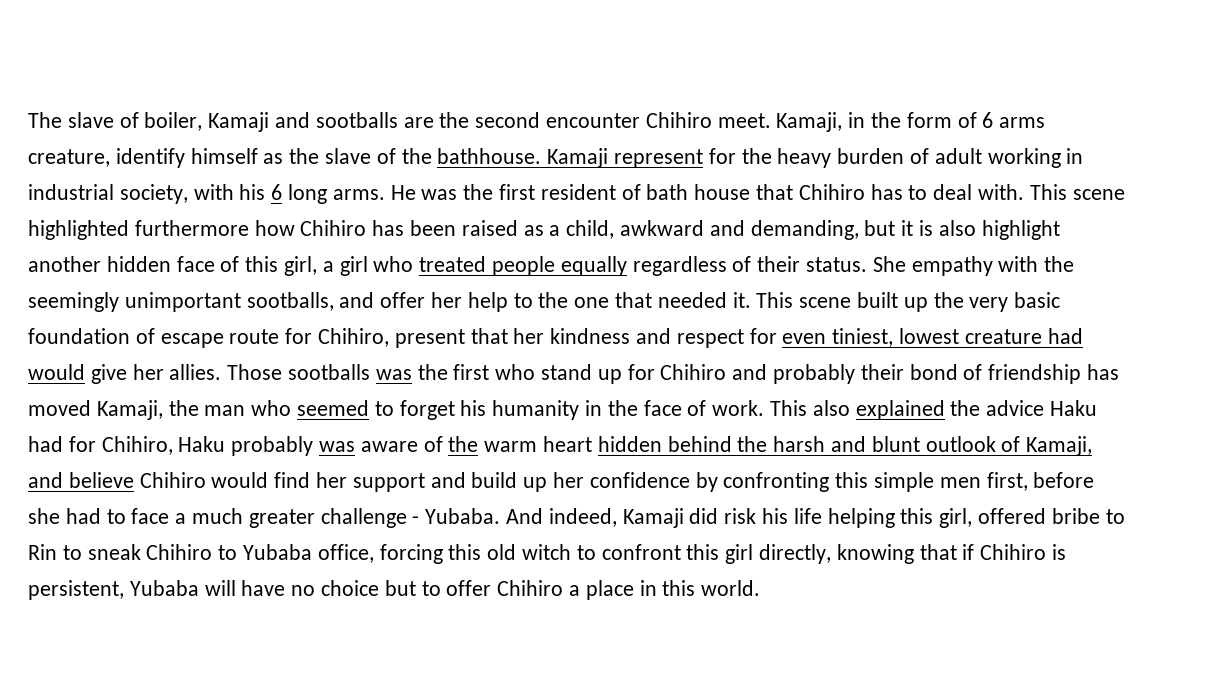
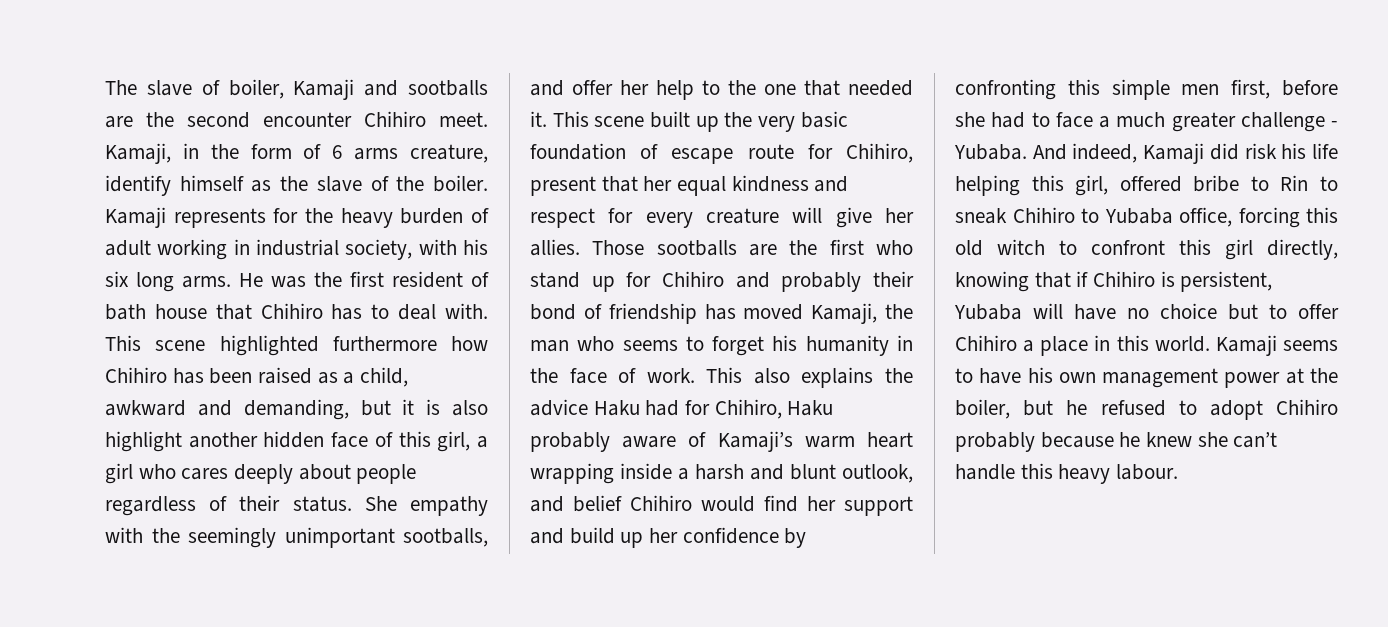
- Kamaji, in the form of 6 arms creature, identify himself as the slave of the bathhouse. Kamaji represent for the heavy burden of adult working in industrial society, with his 6 long arms.
+ Kamaji, in the form of 6 arms creature, identify himself as the slave of the boiler. Kamaji represents for the heavy burden of adult working in industrial society, with his six long arms.
- This scene highlighted furthermore how Chihiro has been raised as a child, awkward and demanding, but it is also highlight another hidden face of this girl, a girl who treated people equally regardless of their status.
+ This scene highlighted furthermore how Chihiro has been raised as a child, awkward and demanding, but it is also highlight another hidden face of this girl, a girl who cares deeply about people regardless of their status.
- This scene built up the very basic foundation of escape route for Chihiro, present that her kindness and respect for even tiniest, lowest creature had would give her allies.
+ This scene built up the very basic foundation of escape route for Chihiro, present that her equal kindness and respect for every creature will give her allies.
- Those sootballs was the first who stand up for Chihiro and probably their bond of friendship has moved Kamaji, the man who seemed to forget his humanity in the face of work.
+ Those sootballs are the first who stand up for Chihiro and probably their bond of friendship has moved Kamaji, the man who seems to forget his humanity in the face of work.
- This also explained the advice Haku had for Chihiro, Haku probably was aware of the warm heart hidden behind the harsh and blunt outlook of Kamaji, and believe Chihiro would find her support and build up her confidence by confronting this simple men first, before she had to face a much greater challenge - Yubaba.
+ This also explains the advice Haku had for Chihiro, Haku probably aware of Kamaji’s warm heart wrapping inside a harsh and blunt outlook, and belief Chihiro would find her support and build up her confidence by confronting this simple men first, before she had to face a much greater challenge - Yubaba.
+ Kamaji seems to have his own management power at the boiler, but he refused to adopt Chihiro probably because he knew she can’t handle this heavy labour.

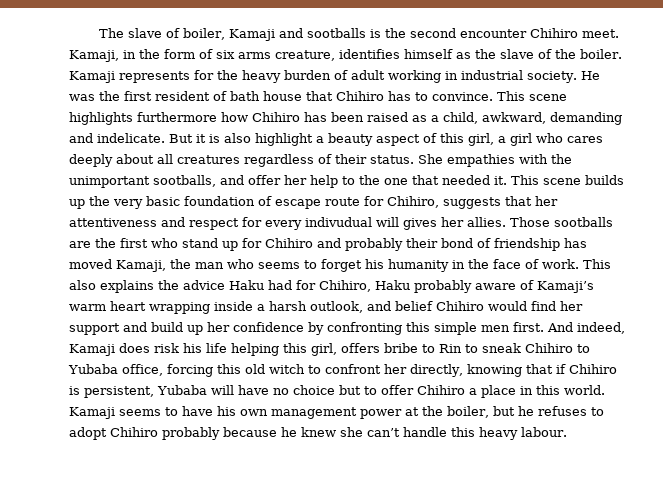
- The slave of boiler, Kamaji and sootballs are the second encounter Chihiro meet.
+ The slave of boiler, Kamaji and sootballs is the second encounter Chihiro meet.
- Kamaji, in the form of 6 arms creature, identify himself as the slave of the boiler.
+ Kamaji, in the form of six arms creature, identifies himself as the slave of the boiler.
- Kamaji represents for the heavy burden of adult working in industrial society, with his six long arms.
+ Kamaji represents for the heavy burden of adult working in industrial society.
- He was the first resident of bath house that Chihiro has to deal with. This scene highlighted furthermore how Chihiro has been raised as a child, awkward and demanding, but it is also highlight another hidden face of this girl, a girl who cares deeply about people regardless of their status.
+ He was the first resident of bath house that Chihiro has to convince. This scene highlights furthermore how Chihiro has been raised as a child, awkward, demanding and indelicate. But it is also highlight a beauty aspect of this girl, a girl who cares deeply about all creatures regardless of their status.
- She empathy with the seemingly unimportant sootballs, and offer her help to the one that needed it.
+ She empathies with the unimportant sootballs, and offer her help to the one that needed it.
- This scene built up the very basic foundation of escape route for Chihiro, present that her equal kindness and respect for every creature will give her allies.
+ This scene builds up the very basic foundation of escape route for Chihiro, suggests that her attentiveness and respect for every indivudual will gives her allies.
- This also explains the advice Haku had for Chihiro, Haku probably aware of Kamaji’s warm heart wrapping inside a harsh and blunt outlook, and belief Chihiro would find her support and build up her confidence by confronting this simple men first, before she had to face a much greater challenge - Yubaba.
+ This also explains the advice Haku had for Chihiro, Haku probably aware of Kamaji’s warm heart wrapping inside a harsh outlook, and belief Chihiro would find her support and build up her confidence by confronting this simple men first.
- And indeed, Kamaji did risk his life helping this girl, offered bribe to Rin to sneak Chihiro to Yubaba office, forcing this old witch to confront this girl directly, knowing that if Chihiro is persistent, Yubaba will have no choice but to offer Chihiro a place in this world.
+ And indeed, Kamaji does risk his life helping this girl, offers bribe to Rin to sneak Chihiro to Yubaba office, forcing this old witch to confront her directly, knowing that if Chihiro is persistent, Yubaba will have no choice but to offer Chihiro a place in this world.
- Kamaji seems to have his own management power at the boiler, but he refused to adopt Chihiro probably because he knew she can’t handle this heavy labour.
+ Kamaji seems to have his own management power at the boiler, but he refuses to adopt Chihiro probably because he knew she can’t handle this heavy labour.

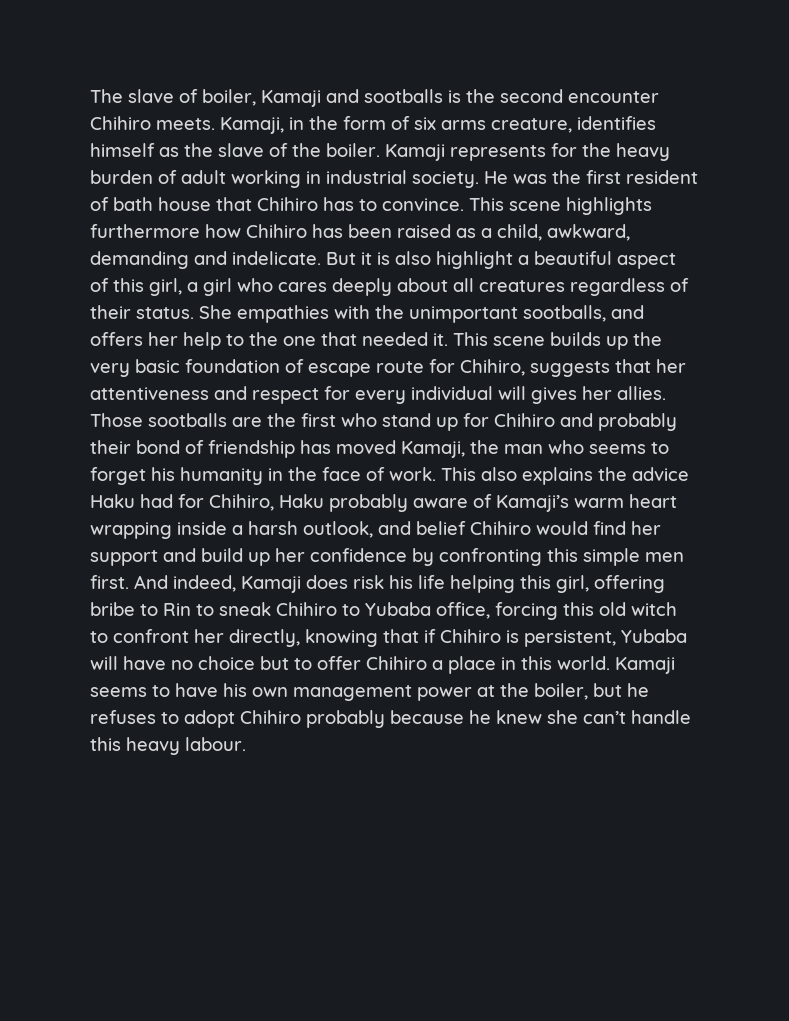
- The slave of boiler, Kamaji and sootballs is the second encounter Chihiro meet.
+ The slave of boiler, Kamaji and sootballs is the second encounter Chihiro meets.
- But it is also highlight a beauty aspect of this girl, a girl who cares deeply about all creatures regardless of their status.
+ But it is also highlight a beautiful aspect of this girl, a girl who cares deeply about all creatures regardless of their status.
- She empathies with the unimportant sootballs, and offer her help to the one that needed it.
+ She empathies with the unimportant sootballs, and offers her help to the one that needed it.
- This scene builds up the very basic foundation of escape route for Chihiro, suggests that her attentiveness and respect for every indivudual will gives her allies.
+ This scene builds up the very basic foundation of escape route for Chihiro, suggests that her attentiveness and respect for every individual will gives her allies.
- And indeed, Kamaji does risk his life helping this girl, offers bribe to Rin to sneak Chihiro to Yubaba office, forcing this old witch to confront her directly, knowing that if Chihiro is persistent, Yubaba will have no choice but to offer Chihiro a place in this world.
+ And indeed, Kamaji does risk his life helping this girl, offering bribe to Rin to sneak Chihiro to Yubaba office, forcing this old witch to confront her directly, knowing that if Chihiro is persistent, Yubaba will have no choice but to offer Chihiro a place in this world.

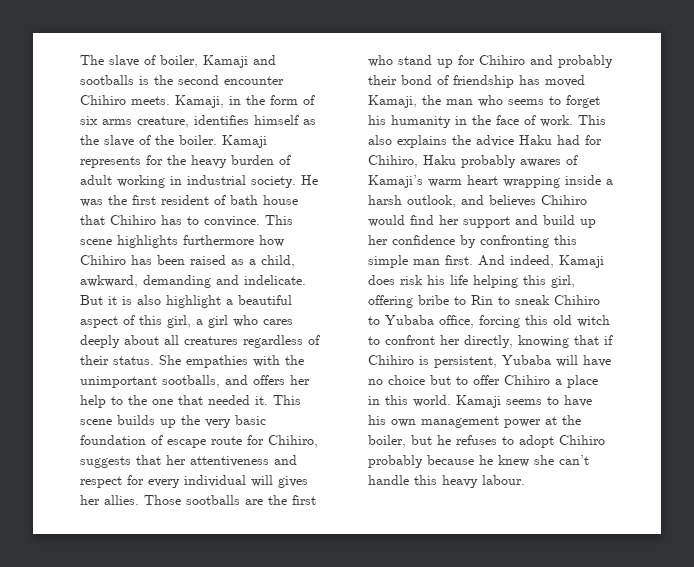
- This also explains the advice Haku had for Chihiro, Haku probably aware of Kamaji’s warm heart wrapping inside a harsh outlook, and belief Chihiro would find her support and build up her confidence by confronting this simple men first.
+ This also explains the advice Haku had for Chihiro, Haku probably awares of Kamaji’s warm heart wrapping inside a harsh outlook, and believes Chihiro would find her support and build up her confidence by confronting this simple man first.

